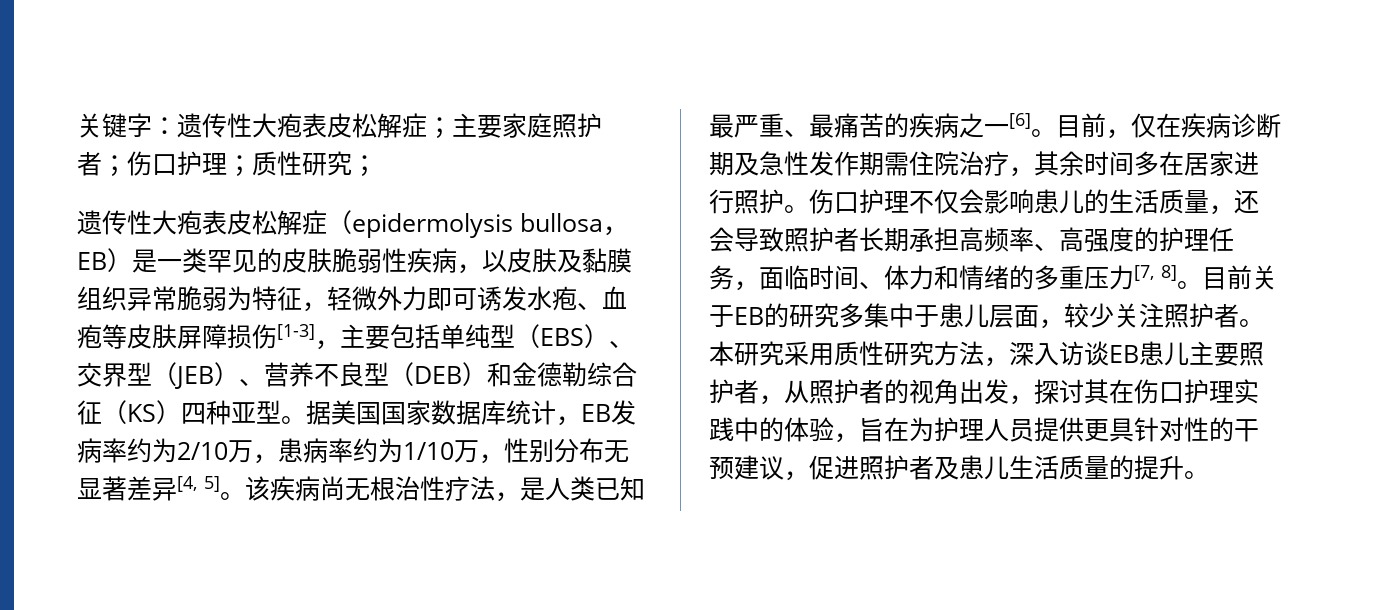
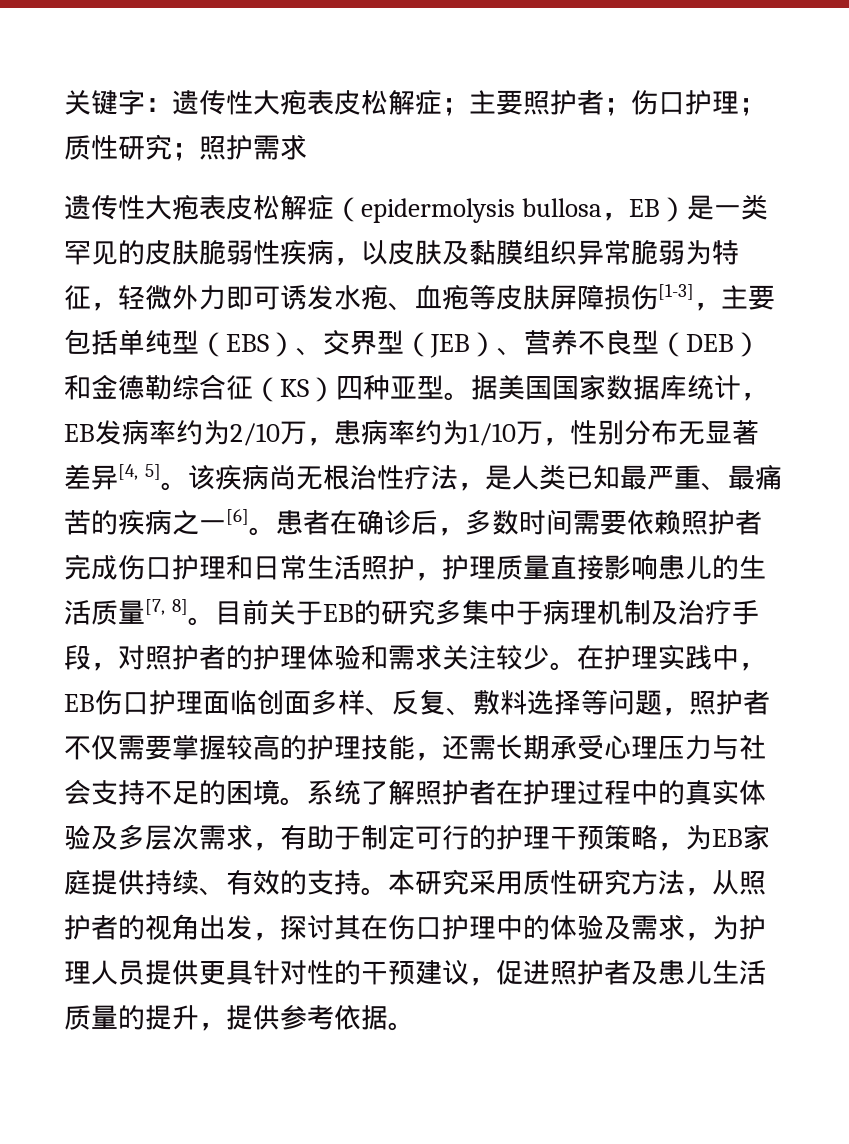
- 关键字：遗传性大疱表皮松解症；主要家庭照护者；伤口护理；质性研究；
+ 关键字：遗传性大疱表皮松解症；主要照护者；伤口护理；质性研究；照护需求
- 目前，仅在疾病诊断期及急性发作期需住院治疗，其余时间多在居家进行照护。伤口护理不仅会影响患儿的生活质量，还会导致照护者长期承担高频率、高强度的护理任务，面临时间、体力和情绪的多重压力[7, 8]。
+ 患者在确诊后，多数时间需要依赖照护者完成伤口护理和日常生活照护，护理质量直接影响患儿的生活质量[7, 8]。
- 目前关于EB的研究多集中于患儿层面，较少关注照护者。
+ 目前关于EB的研究多集中于病理机制及治疗手段，对照护者的护理体验和需求关注较少。在护理实践中，EB伤口护理面临创面多样、反复、敷料选择等问题，照护者不仅需要掌握较高的护理技能，还需长期承受心理压力与社会支持不足的困境。系统了解照护者在护理过程中的真实体验及多层次需求，有助于制定可行的护理干预策略，为EB家庭提供持续、有效的支持。
- 本研究采用质性研究方法，深入访谈EB患儿主要照护者，从照护者的视角出发，探讨其在伤口护理实践中的体验，旨在为护理人员提供更具针对性的干预建议，促进照护者及患儿生活质量的提升。
+ 本研究采用质性研究方法，从照护者的视角出发，探讨其在伤口护理中的体验及需求，为护理人员提供更具针对性的干预建议，促进照护者及患儿生活质量的提升，提供参考依据。

